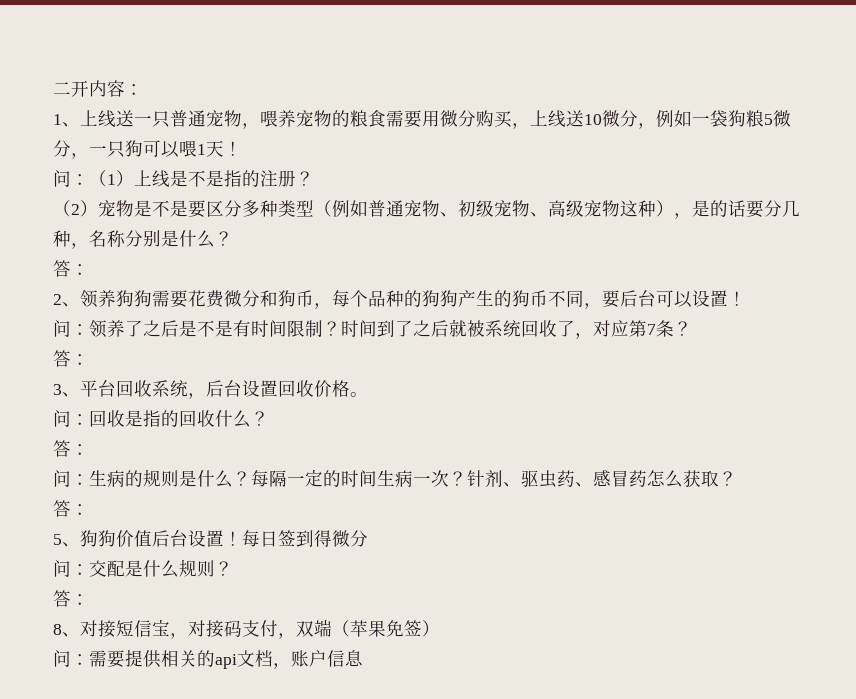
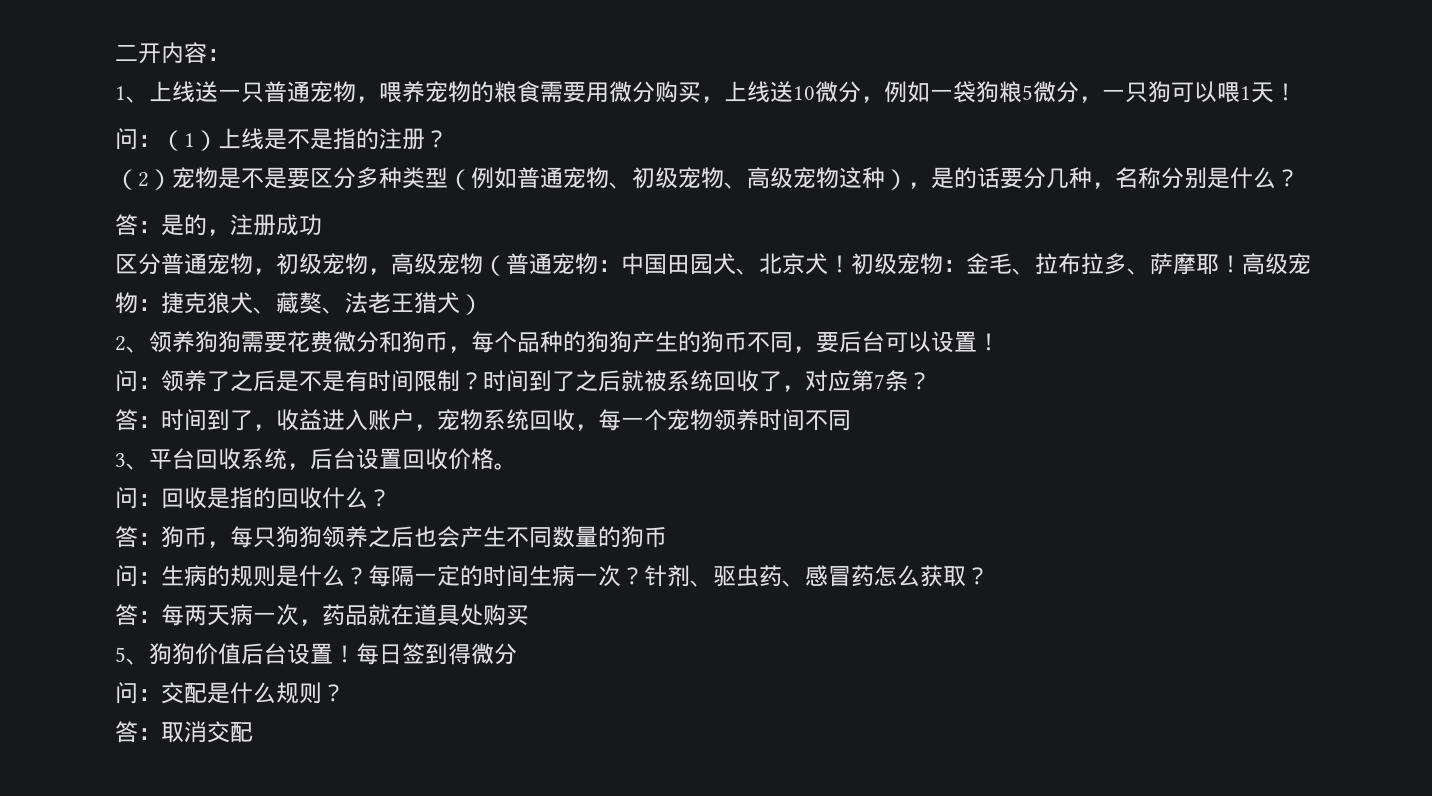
  （2）宠物是不是要区分多种类型（例如普通宠物、初级宠物、高级宠物这种），是的话要分几种，名称分别是什么？
- 答：
+ 答：是的，注册成功
+ 区分普通宠物，初级宠物，高级宠物（普通宠物：中国田园犬、北京犬！初级宠物：金毛、拉布拉多、萨摩耶！高级宠物：捷克狼犬、藏獒、法老王猎犬）
  时间到了之后就被系统回收了，对应第7条？
- 答：
+ 答：时间到了，收益进入账户，宠物系统回收，每一个宠物领养时间不同
  问：回收是指的回收什么？
- 答：
+ 答：狗币，每只狗狗领养之后也会产生不同数量的狗币
  针剂、驱虫药、感冒药怎么获取？
- 答：
+ 答：每两天病一次，药品就在道具处购买
  问：交配是什么规则？
- 答：
- 8、对接短信宝，对接码支付，双端（苹果免签）
- 问：需要提供相关的api文档，账户信息
+ 答：取消交配

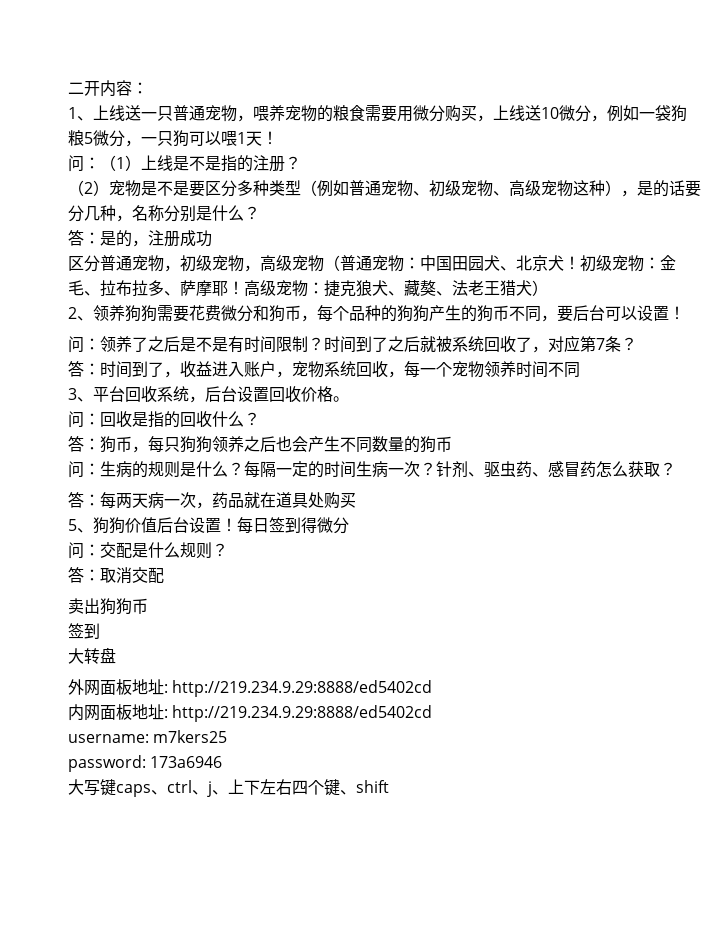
+ 卖出狗狗币
+ 签到
+ 大转盘
+ 外网面板地址: http://219.234.9.29:8888/ed5402cd
+ 内网面板地址: http://219.234.9.29:8888/ed5402cd
+ username: m7kers25
+ password: 173a6946
+ 大写键caps、ctrl、j、上下左右四个键、shift

